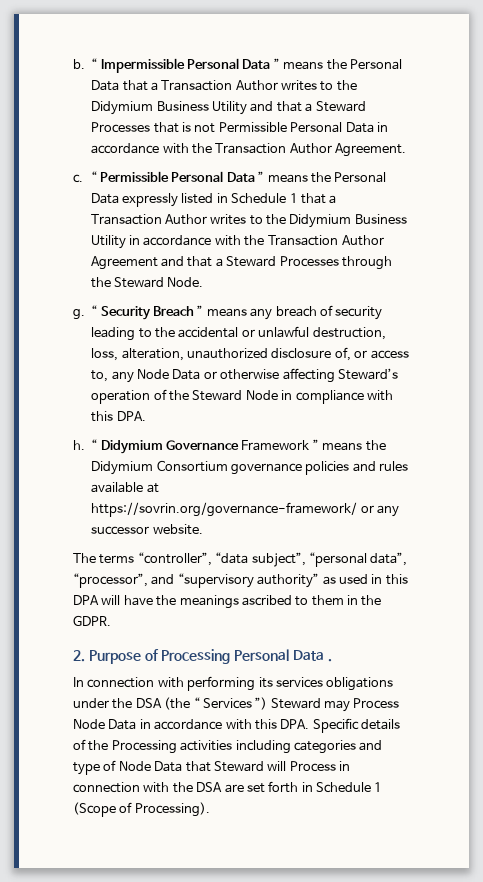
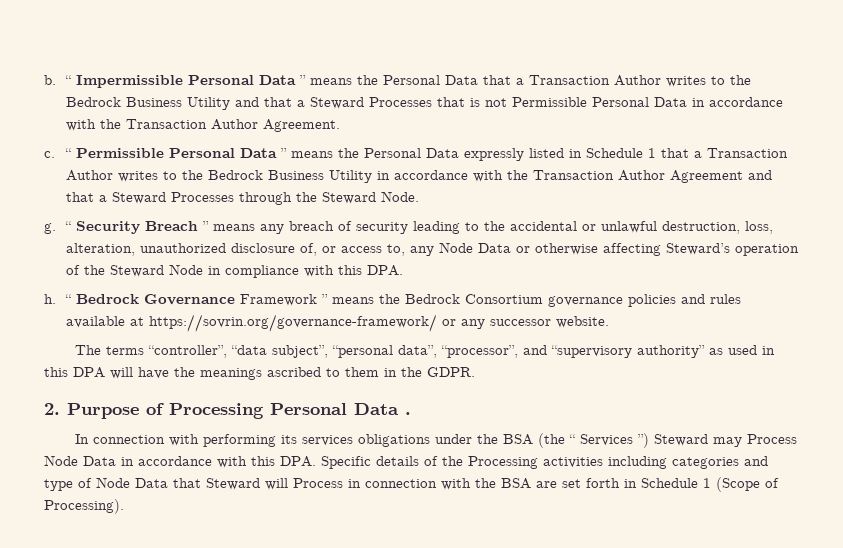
- “ Impermissible Personal Data ” means the Personal Data that a Transaction Author writes to the Didymium Business Utility and that a Steward Processes that is not Permissible Personal Data in accordance with the Transaction Author Agreement.
+ “ Impermissible Personal Data ” means the Personal Data that a Transaction Author writes to the Bedrock Business Utility and that a Steward Processes that is not Permissible Personal Data in accordance with the Transaction Author Agreement.
- “ Permissible Personal Data ” means the Personal Data expressly listed in Schedule 1 that a Transaction Author writes to the Didymium Business Utility in accordance with the Transaction Author Agreement and that a Steward Processes through the Steward Node.
+ “ Permissible Personal Data ” means the Personal Data expressly listed in Schedule 1 that a Transaction Author writes to the Bedrock Business Utility in accordance with the Transaction Author Agreement and that a Steward Processes through the Steward Node.
- “ Didymium Governance Framework ” means the Didymium Consortium governance policies and rules available at https://sovrin.org/governance-framework/ or any successor website.
+ “ Bedrock Governance Framework ” means the Bedrock Consortium governance policies and rules available at https://sovrin.org/governance-framework/ or any successor website.
- In connection with performing its services obligations under the DSA (the “ Services ”) Steward may Process Node Data in accordance with this DPA. Specific details of the Processing activities including categories and type of Node Data that Steward will Process in connection with the DSA are set forth in Schedule 1 (Scope of Processing).
+ In connection with performing its services obligations under the BSA (the “ Services ”) Steward may Process Node Data in accordance with this DPA. Specific details of the Processing activities including categories and type of Node Data that Steward will Process in connection with the BSA are set forth in Schedule 1 (Scope of Processing).

